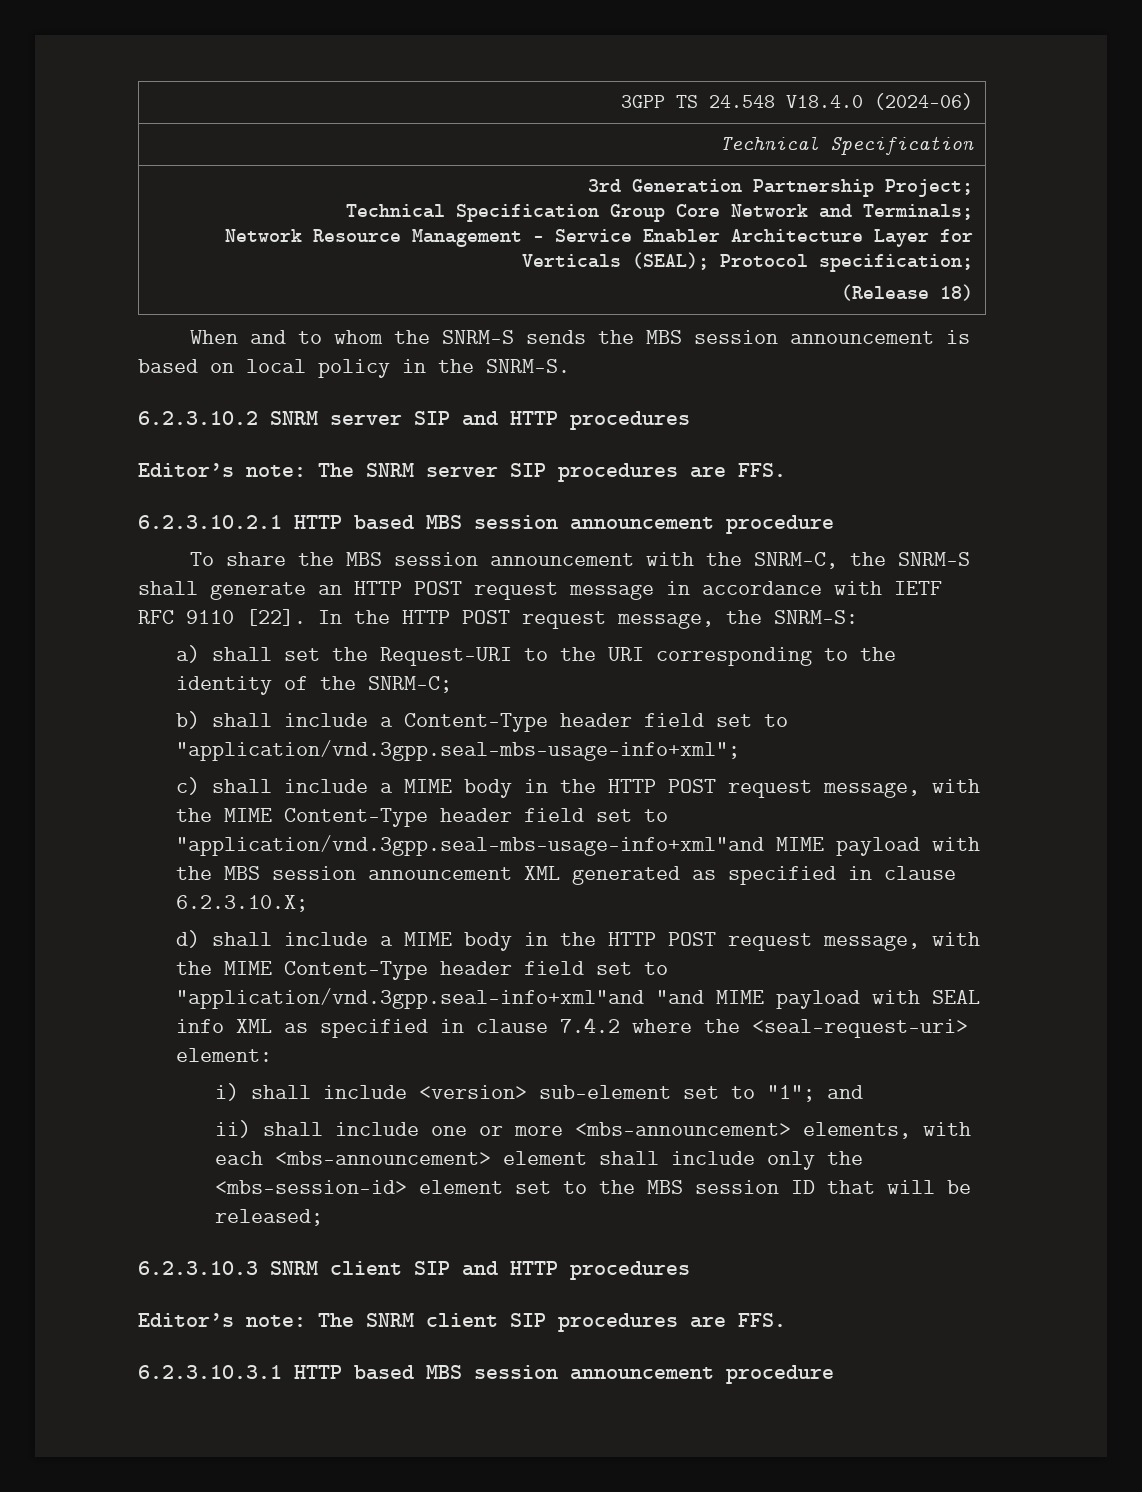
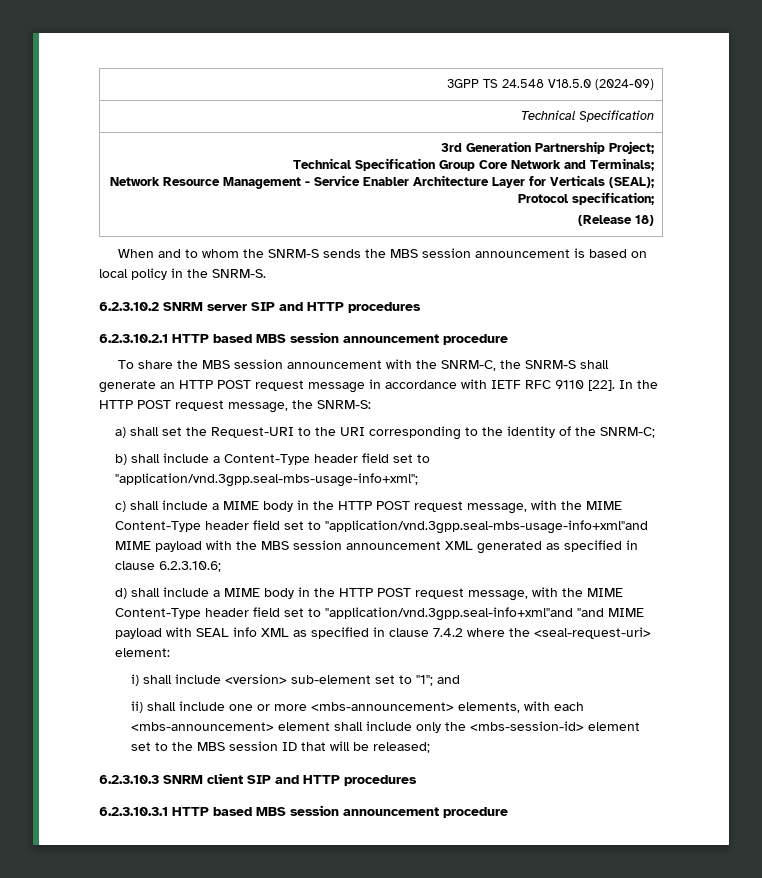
- 3GPP TS 24.548 V18.4.0 (2024-06)
+ 3GPP TS 24.548 V18.5.0 (2024-09)
- Editor’s note: The SNRM server SIP procedures are FFS.
- c) shall include a MIME body in the HTTP POST request message, with the MIME Content-Type header field set to "application/vnd.3gpp.seal-mbs-usage-info+xml"and MIME payload with the MBS session announcement XML generated as specified in clause 6.2.3.10.X;
+ c) shall include a MIME body in the HTTP POST request message, with the MIME Content-Type header field set to "application/vnd.3gpp.seal-mbs-usage-info+xml"and MIME payload with the MBS session announcement XML generated as specified in clause 6.2.3.10.6;
- Editor’s note: The SNRM client SIP procedures are FFS.

